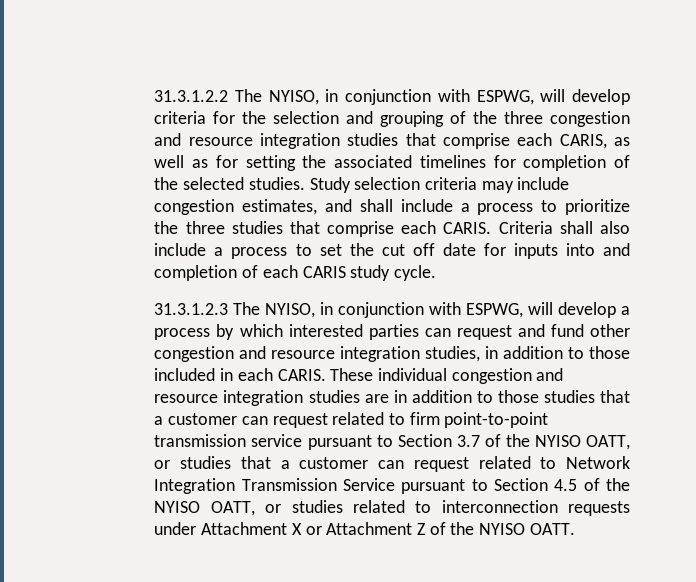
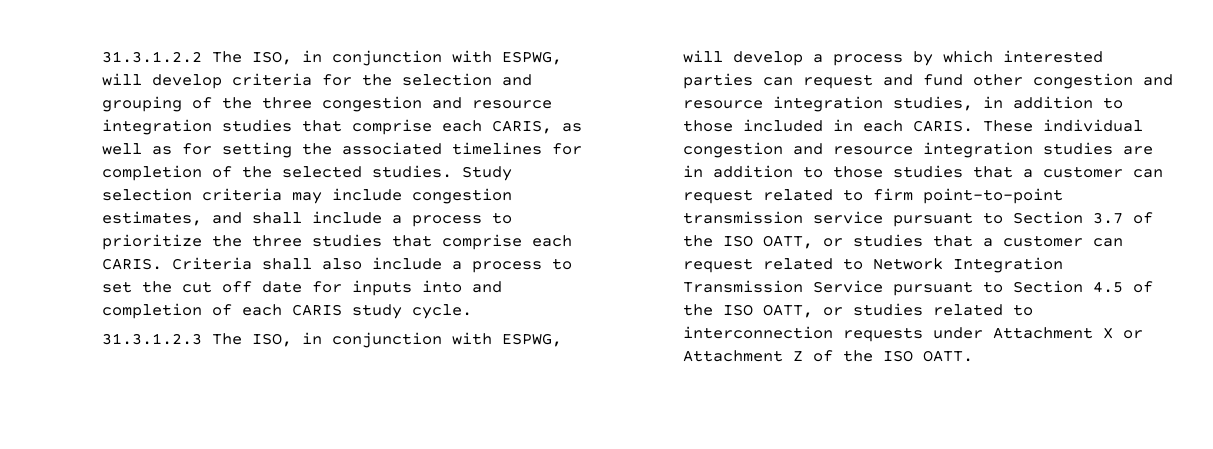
- 31.3.1.2.2 The NYISO, in conjunction with ESPWG, will develop criteria for the selection and grouping of the three congestion and resource integration studies that comprise each CARIS, as well as for setting the associated timelines for completion of the selected studies.
+ 31.3.1.2.2 The ISO, in conjunction with ESPWG, will develop criteria for the selection and grouping of the three congestion and resource integration studies that comprise each CARIS, as well as for setting the associated timelines for completion of the selected studies.
- 31.3.1.2.3 The NYISO, in conjunction with ESPWG, will develop a process by which interested parties can request and fund other congestion and resource integration studies, in addition to those included in each CARIS.
+ 31.3.1.2.3 The ISO, in conjunction with ESPWG, will develop a process by which interested parties can request and fund other congestion and resource integration studies, in addition to those included in each CARIS.
- These individual congestion and resource integration studies are in addition to those studies that a customer can request related to firm point-to-point transmission service pursuant to Section 3.7 of the NYISO OATT, or studies that a customer can request related to Network Integration Transmission Service pursuant to Section 4.5 of the NYISO OATT, or studies related to interconnection requests under Attachment X or Attachment Z of the NYISO OATT.
+ These individual congestion and resource integration studies are in addition to those studies that a customer can request related to firm point-to-point transmission service pursuant to Section 3.7 of the ISO OATT, or studies that a customer can request related to Network Integration Transmission Service pursuant to Section 4.5 of the ISO OATT, or studies related to interconnection requests under Attachment X or Attachment Z of the ISO OATT.

